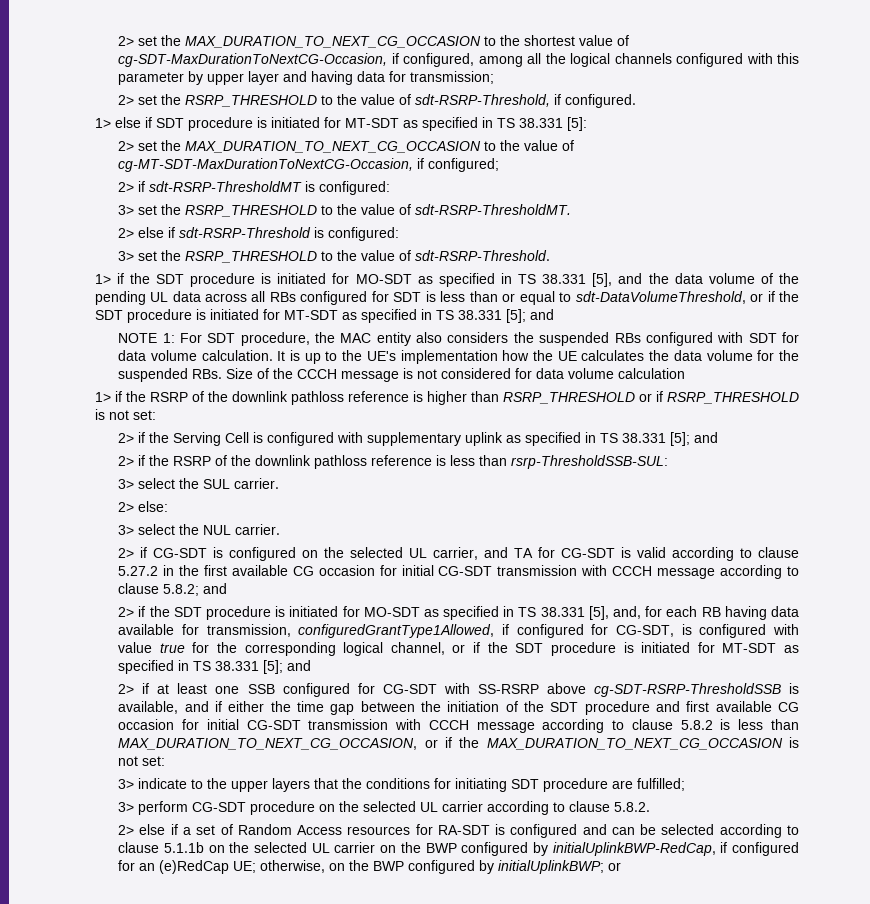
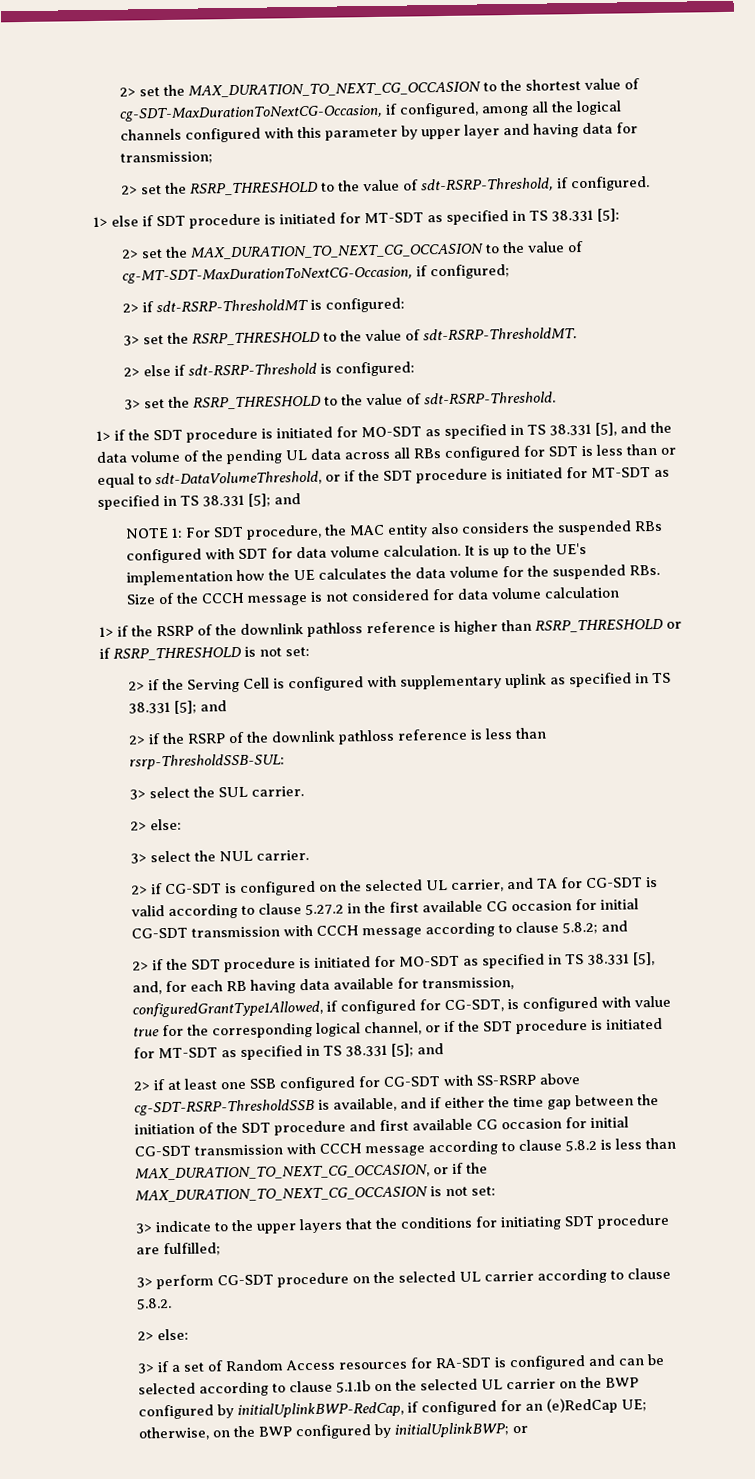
  3> perform CG-SDT procedure on the selected UL carrier according to clause 5.8.2.
- 2> else if a set of Random Access resources for RA-SDT is configured and can be selected according to clause 5.1.1b on the selected UL carrier on the BWP configured by initialUplinkBWP-RedCap, if configured for an (e)RedCap UE; otherwise, on the BWP configured by initialUplinkBWP; or
+ 2> else:
+ 3> if a set of Random Access resources for RA-SDT is configured and can be selected according to clause 5.1.1b on the selected UL carrier on the BWP configured by initialUplinkBWP-RedCap, if configured for an (e)RedCap UE; otherwise, on the BWP configured by initialUplinkBWP; or

